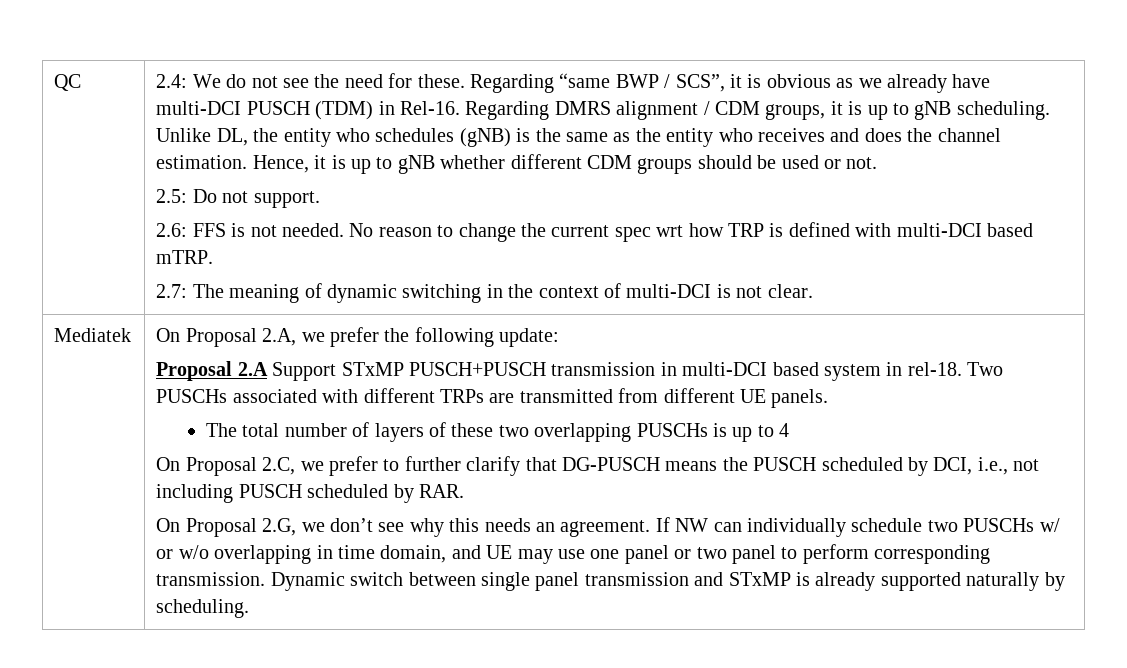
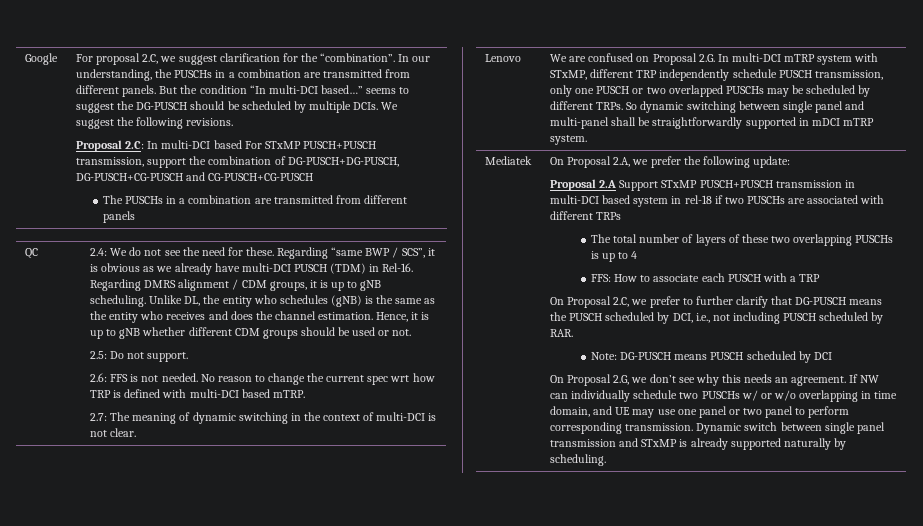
+ Google | For proposal 2.C, we suggest clarification for the “combination”. In our understanding, the PUSCHs in a combination are transmitted from different panels. But the condition “In multi-DCI based…” seems to suggest the DG-PUSCH should be scheduled by multiple DCIs. We suggest the following revisions.
+ Proposal 2.C: In multi-DCI based For STxMP PUSCH+PUSCH transmission, support the combination of DG-PUSCH+DG-PUSCH, DG-PUSCH+CG-PUSCH and CG-PUSCH+CG-PUSCH
+ The PUSCHs in a combination are transmitted from different panels
+ Lenovo | We are confused on Proposal 2.G. In multi-DCI mTRP system with STxMP, different TRP independently schedule PUSCH transmission, only one PUSCH or two overlapped PUSCHs may be scheduled by different TRPs. So dynamic switching between single panel and multi-panel shall be straightforwardly supported in mDCI mTRP system.
- Proposal 2.A Support STxMP PUSCH+PUSCH transmission in multi-DCI based system in rel-18. Two PUSCHs associated with different TRPs are transmitted from different UE panels.
+ Proposal 2.A Support STxMP PUSCH+PUSCH transmission in multi-DCI based system in rel-18 if two PUSCHs are associated with different TRPs
+ FFS: How to associate each PUSCH with a TRP
+ Note: DG-PUSCH means PUSCH scheduled by DCI

